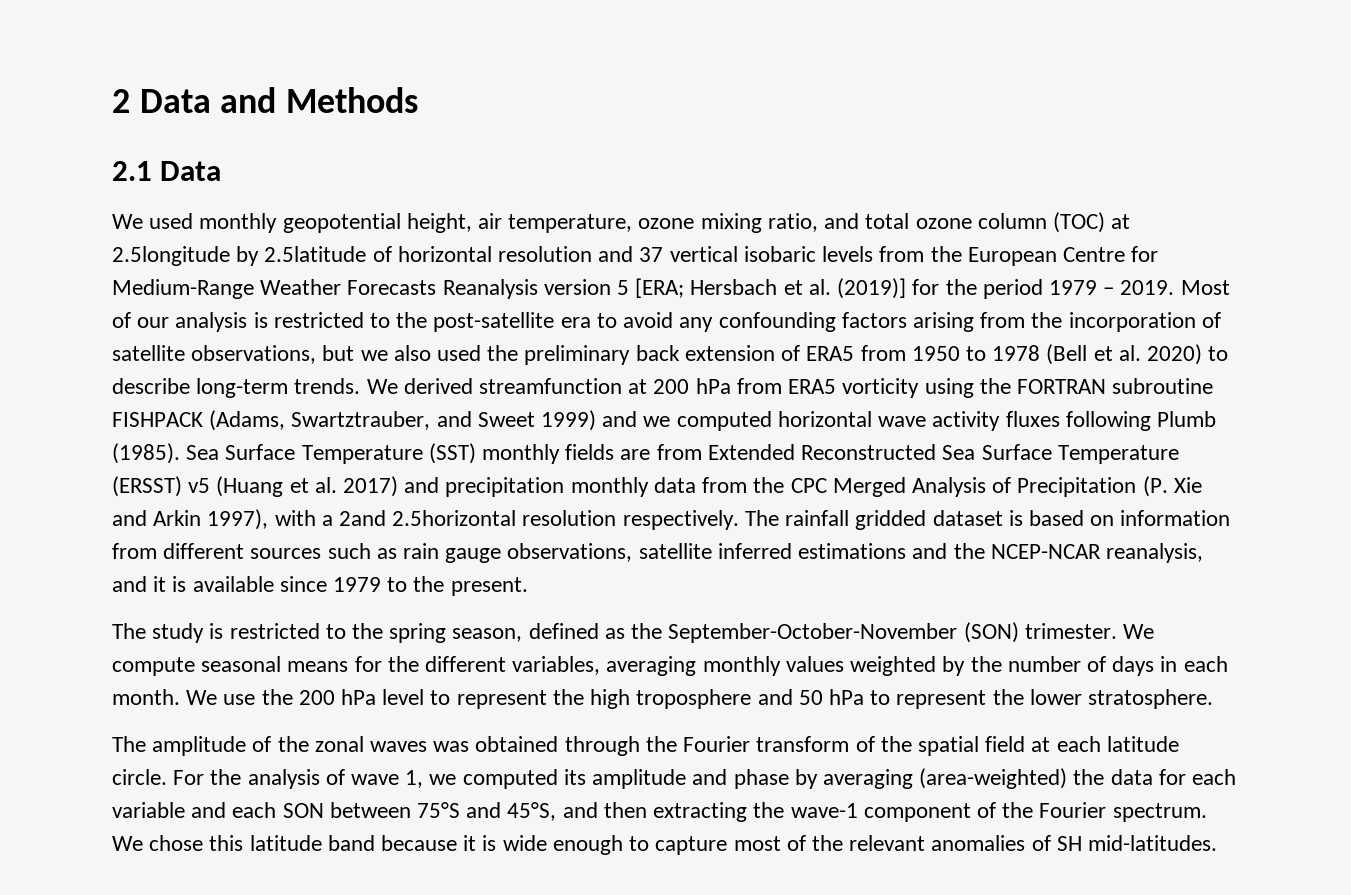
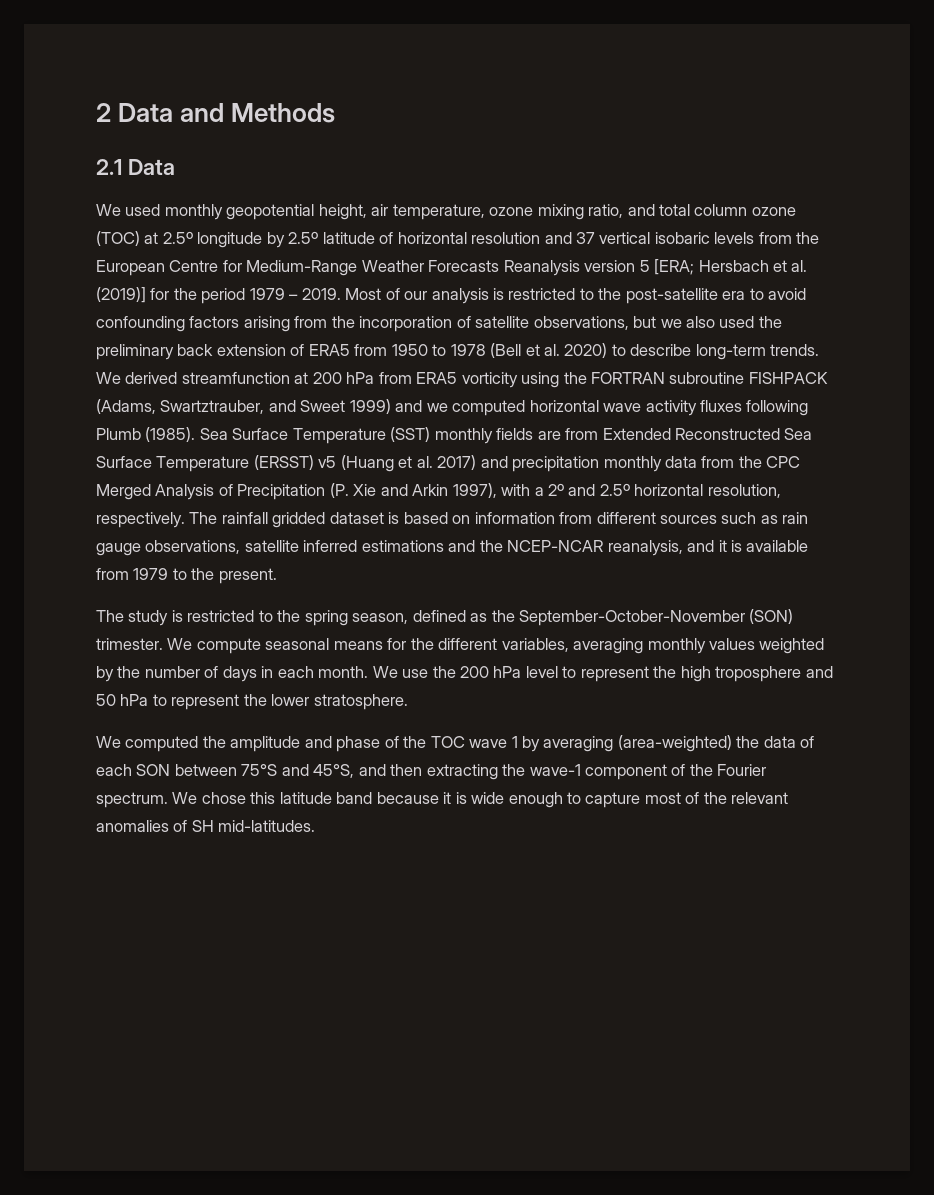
- We used monthly geopotential height, air temperature, ozone mixing ratio, and total ozone column (TOC) at 2.5longitude by 2.5latitude of horizontal resolution and 37 vertical isobaric levels from the European Centre for Medium-Range Weather Forecasts Reanalysis version 5 [ERA; Hersbach et al. (2019)] for the period 1979 – 2019.
+ We used monthly geopotential height, air temperature, ozone mixing ratio, and total column ozone (TOC) at 2.5º longitude by 2.5º latitude of horizontal resolution and 37 vertical isobaric levels from the European Centre for Medium-Range Weather Forecasts Reanalysis version 5 [ERA; Hersbach et al. (2019)] for the period 1979 – 2019.
- Most of our analysis is restricted to the post-satellite era to avoid any confounding factors arising from the incorporation of satellite observations, but we also used the preliminary back extension of ERA5 from 1950 to 1978 (Bell et al. 2020) to describe long-term trends.
+ Most of our analysis is restricted to the post-satellite era to avoid confounding factors arising from the incorporation of satellite observations, but we also used the preliminary back extension of ERA5 from 1950 to 1978 (Bell et al. 2020) to describe long-term trends.
- Sea Surface Temperature (SST) monthly fields are from Extended Reconstructed Sea Surface Temperature (ERSST) v5 (Huang et al. 2017) and precipitation monthly data from the CPC Merged Analysis of Precipitation (P. Xie and Arkin 1997), with a 2and 2.5horizontal resolution respectively.
+ Sea Surface Temperature (SST) monthly fields are from Extended Reconstructed Sea Surface Temperature (ERSST) v5 (Huang et al. 2017) and precipitation monthly data from the CPC Merged Analysis of Precipitation (P. Xie and Arkin 1997), with a 2º and 2.5º horizontal resolution, respectively.
- The rainfall gridded dataset is based on information from different sources such as rain gauge observations, satellite inferred estimations and the NCEP-NCAR reanalysis, and it is available since 1979 to the present.
+ The rainfall gridded dataset is based on information from different sources such as rain gauge observations, satellite inferred estimations and the NCEP-NCAR reanalysis, and it is available from 1979 to the present.
- The amplitude of the zonal waves was obtained through the Fourier transform of the spatial field at each latitude circle. For the analysis of wave 1, we computed its amplitude and phase by averaging (area-weighted) the data for each variable and each SON between 75°S and 45°S, and then extracting the wave-1 component of the Fourier spectrum.
+ We computed the amplitude and phase of the TOC wave 1 by averaging (area-weighted) the data of each SON between 75°S and 45°S, and then extracting the wave-1 component of the Fourier spectrum.

